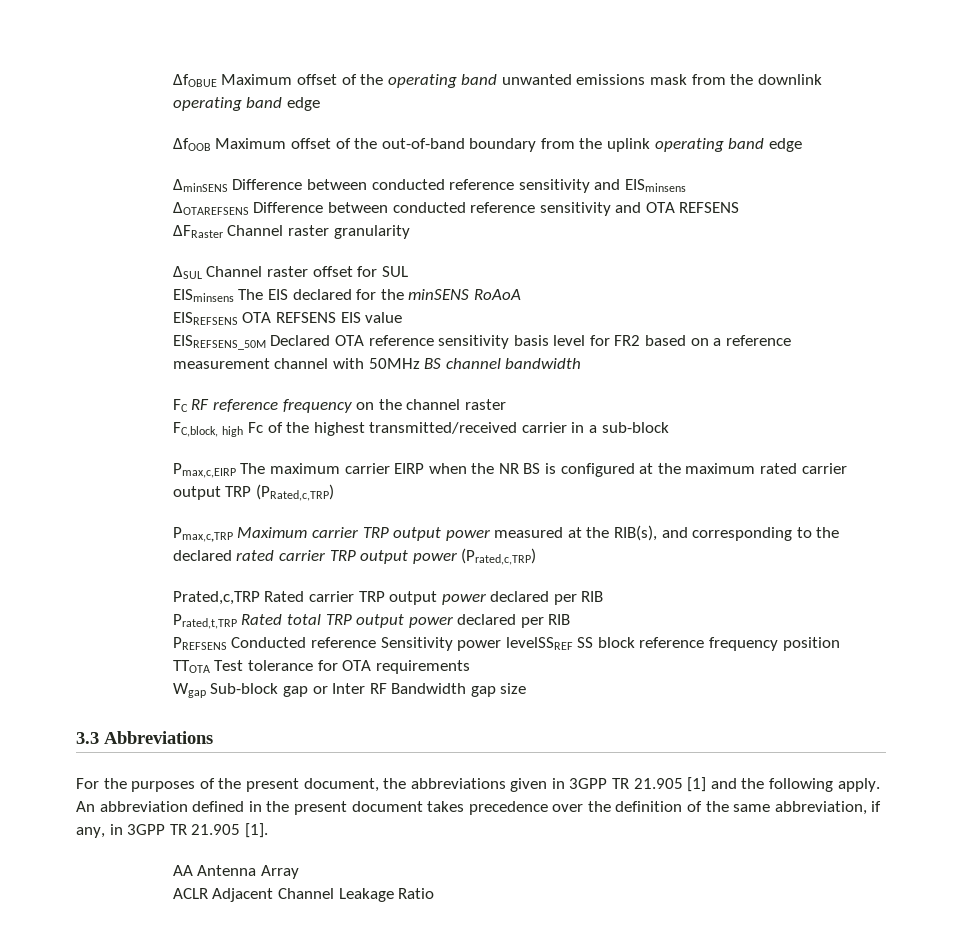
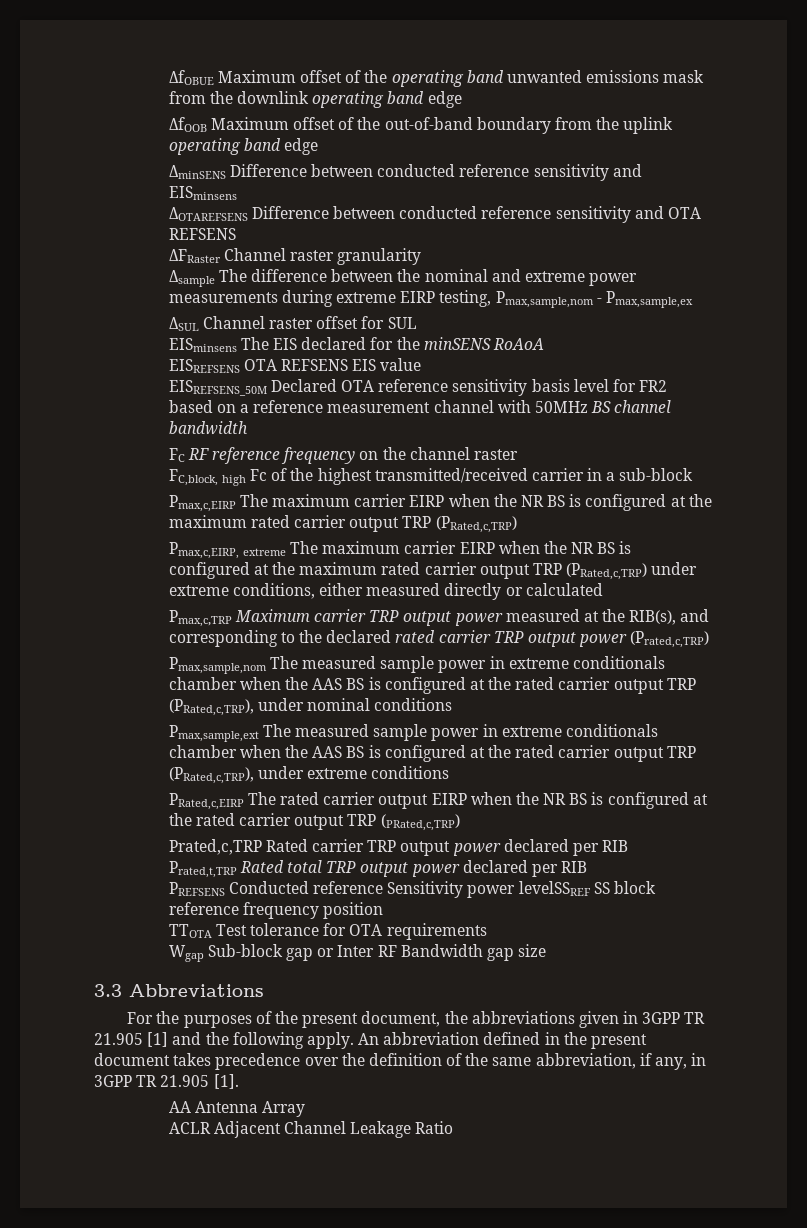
+ Δsample The difference between the nominal and extreme power measurements during extreme EIRP testing, Pmax,sample,nom - Pmax,sample,ex
+ Pmax,c,EIRP, extreme The maximum carrier EIRP when the NR BS is configured at the maximum rated carrier output TRP (PRated,c,TRP) under extreme conditions, either measured directly or calculated
+ Pmax,sample,nom The measured sample power in extreme conditionals chamber when the AAS BS is configured at the rated carrier output TRP (PRated,c,TRP), under nominal conditions
+ Pmax,sample,ext The measured sample power in extreme conditionals chamber when the AAS BS is configured at the rated carrier output TRP (PRated,c,TRP), under extreme conditions
+ PRated,c,EIRP The rated carrier output EIRP when the NR BS is configured at the rated carrier output TRP (PRated,c,TRP)

